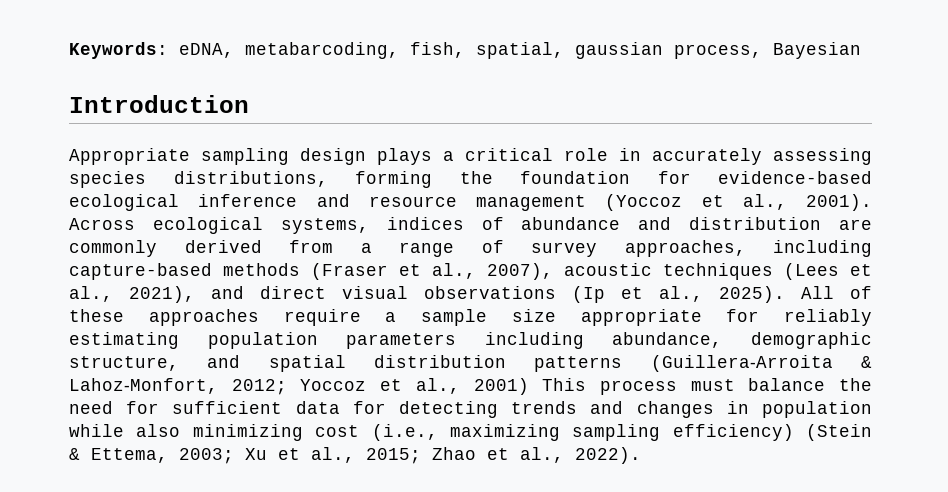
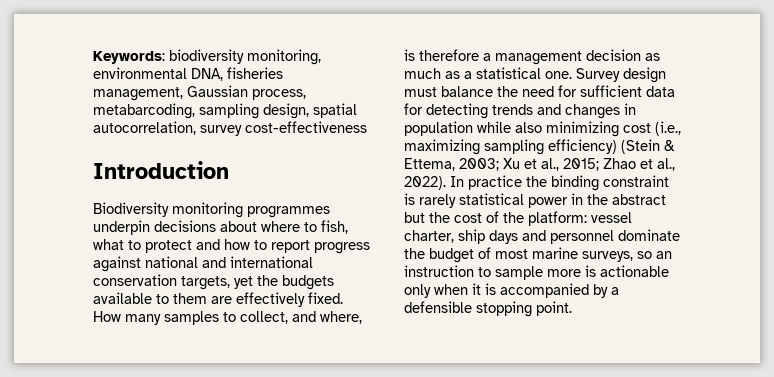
- Keywords: eDNA, metabarcoding, fish, spatial, gaussian process, Bayesian
+ Keywords: biodiversity monitoring, environmental DNA, fisheries management, Gaussian process, metabarcoding, sampling design, spatial autocorrelation, survey cost-effectiveness
  Introduction
- Appropriate sampling design plays a critical role in accurately assessing species distributions, forming the foundation for evidence-based ecological inference and resource management (Yoccoz et al., 2001). Across ecological systems, indices of abundance and distribution are commonly derived from a range of survey approaches, including capture-based methods (Fraser et al., 2007), acoustic techniques (Lees et al., 2021), and direct visual observations (Ip et al., 2025). All of these approaches require a sample size appropriate for reliably estimating population parameters including abundance, demographic structure, and spatial distribution patterns (Guillera‐Arroita & Lahoz‐Monfort, 2012; Yoccoz et al., 2001) This process must balance the need for sufficient data for detecting trends and changes in population while also minimizing cost (i.e., maximizing sampling efficiency) (Stein & Ettema, 2003; Xu et al., 2015; Zhao et al., 2022).
+ Biodiversity monitoring programmes underpin decisions about where to fish, what to protect and how to report progress against national and international conservation targets, yet the budgets available to them are effectively fixed. How many samples to collect, and where, is therefore a management decision as much as a statistical one. Survey design must balance the need for sufficient data for detecting trends and changes in population while also minimizing cost (i.e., maximizing sampling efficiency) (Stein & Ettema, 2003; Xu et al., 2015; Zhao et al., 2022).
+ In practice the binding constraint is rarely statistical power in the abstract but the cost of the platform: vessel charter, ship days and personnel dominate the budget of most marine surveys, so an instruction to sample more is actionable only when it is accompanied by a defensible stopping point.

